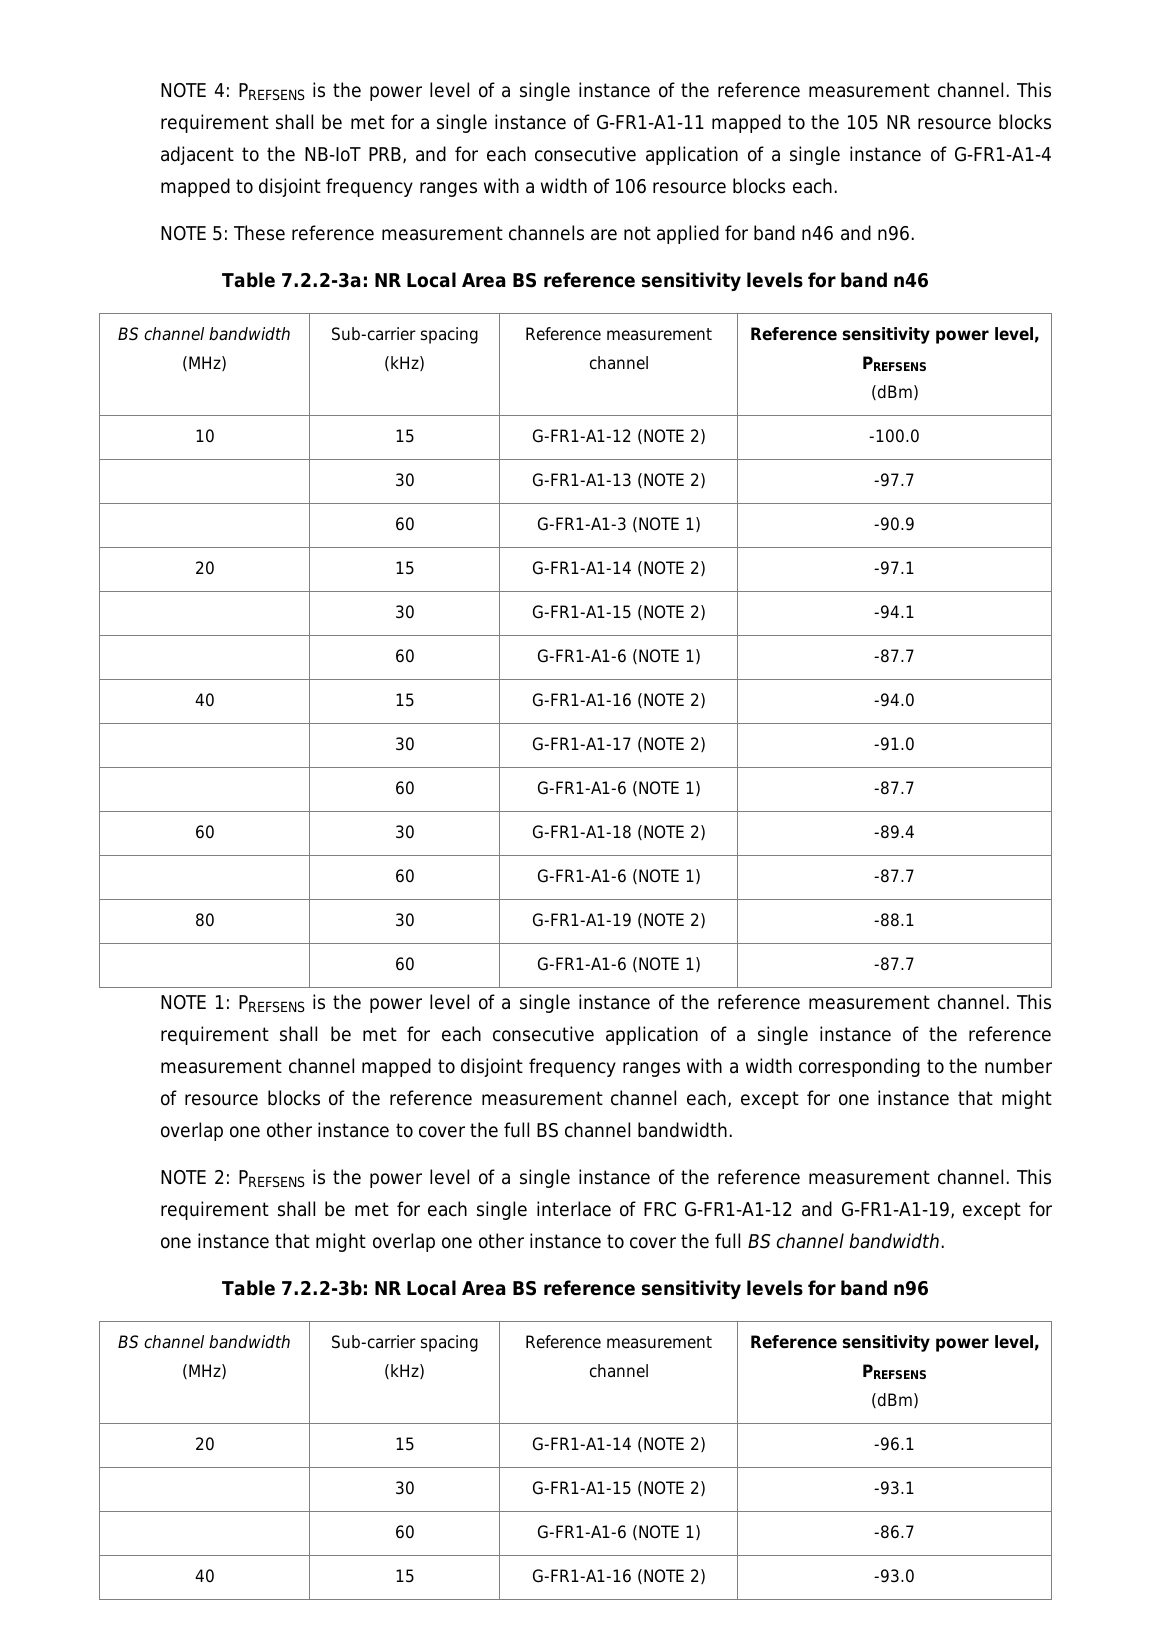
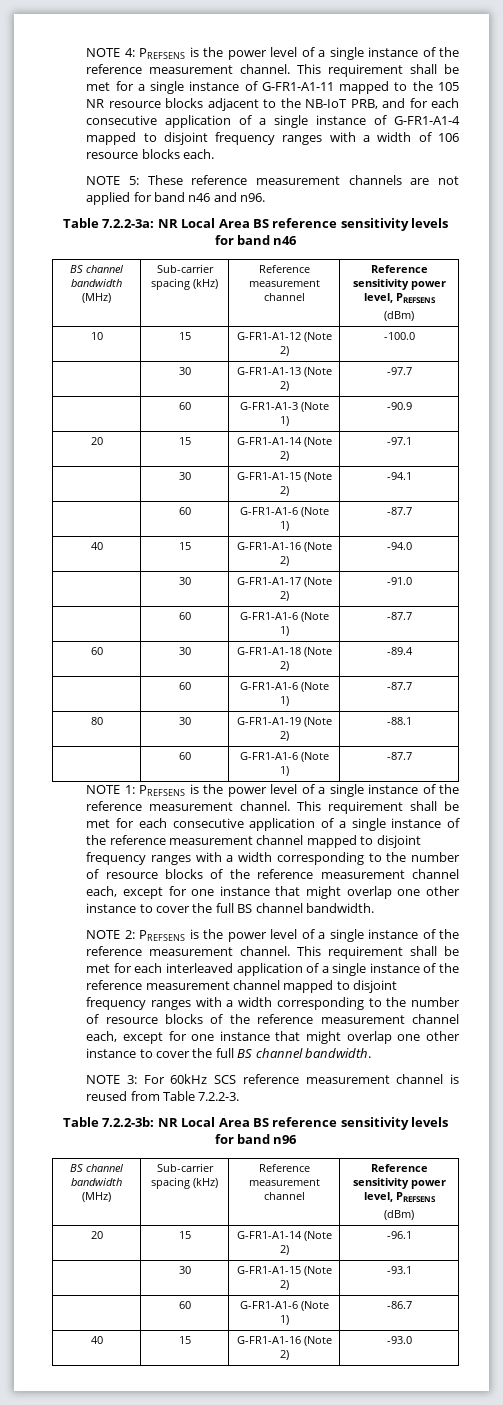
- 10 | 15 | G-FR1-A1-12 (NOTE 2) | -100.0
+ 10 | 15 | G-FR1-A1-12 (Note 2) | -100.0
- | 30 | G-FR1-A1-13 (NOTE 2) | -97.7
+ | 30 | G-FR1-A1-13 (Note 2) | -97.7
- | 60 | G-FR1-A1-3 (NOTE 1) | -90.9
+ | 60 | G-FR1-A1-3 (Note 1) | -90.9
- 20 | 15 | G-FR1-A1-14 (NOTE 2) | -97.1
+ 20 | 15 | G-FR1-A1-14 (Note 2) | -97.1
- | 30 | G-FR1-A1-15 (NOTE 2) | -94.1
- | 60 | G-FR1-A1-6 (NOTE 1) | -87.7
+ | 30 | G-FR1-A1-15 (Note 2) | -94.1
+ | 60 | G-FR1-A1-6 (Note 1) | -87.7
- 40 | 15 | G-FR1-A1-16 (NOTE 2) | -94.0
+ 40 | 15 | G-FR1-A1-16 (Note 2) | -94.0
- | 30 | G-FR1-A1-17 (NOTE 2) | -91.0
- | 60 | G-FR1-A1-6 (NOTE 1) | -87.7
+ | 30 | G-FR1-A1-17 (Note 2) | -91.0
+ | 60 | G-FR1-A1-6 (Note 1) | -87.7
- 60 | 30 | G-FR1-A1-18 (NOTE 2) | -89.4
- | 60 | G-FR1-A1-6 (NOTE 1) | -87.7
+ 60 | 30 | G-FR1-A1-18 (Note 2) | -89.4
+ | 60 | G-FR1-A1-6 (Note 1) | -87.7
- 80 | 30 | G-FR1-A1-19 (NOTE 2) | -88.1
- | 60 | G-FR1-A1-6 (NOTE 1) | -87.7
+ 80 | 30 | G-FR1-A1-19 (Note 2) | -88.1
+ | 60 | G-FR1-A1-6 (Note 1) | -87.7
- This requirement shall be met for each single interlace of FRC G-FR1-A1-12 and G-FR1-A1-19, except for one instance that might overlap one other instance to cover the full BS channel bandwidth.
+ This requirement shall be met for each interleaved application of a single instance of the reference measurement channel mapped to disjoint frequency ranges with a width corresponding to the number of resource blocks of the reference measurement channel each, except for one instance that might overlap one other instance to cover the full BS channel bandwidth.
+ NOTE 3: For 60kHz SCS reference measurement channel is reused from Table 7.2.2-3.
- 20 | 15 | G-FR1-A1-14 (NOTE 2) | -96.1
+ 20 | 15 | G-FR1-A1-14 (Note 2) | -96.1
- | 30 | G-FR1-A1-15 (NOTE 2) | -93.1
+ | 30 | G-FR1-A1-15 (Note 2) | -93.1
- | 60 | G-FR1-A1-6 (NOTE 1) | -86.7
+ | 60 | G-FR1-A1-6 (Note 1) | -86.7
- 40 | 15 | G-FR1-A1-16 (NOTE 2) | -93.0
+ 40 | 15 | G-FR1-A1-16 (Note 2) | -93.0

